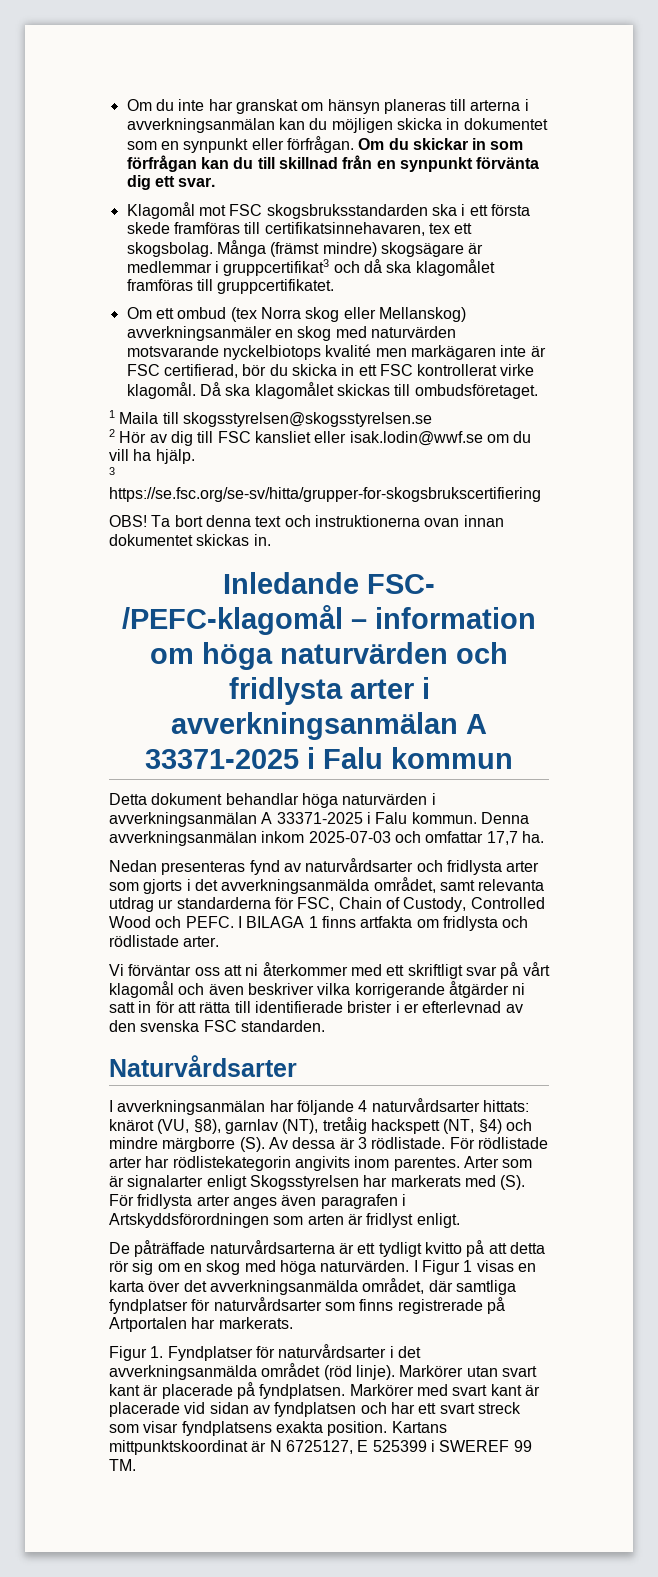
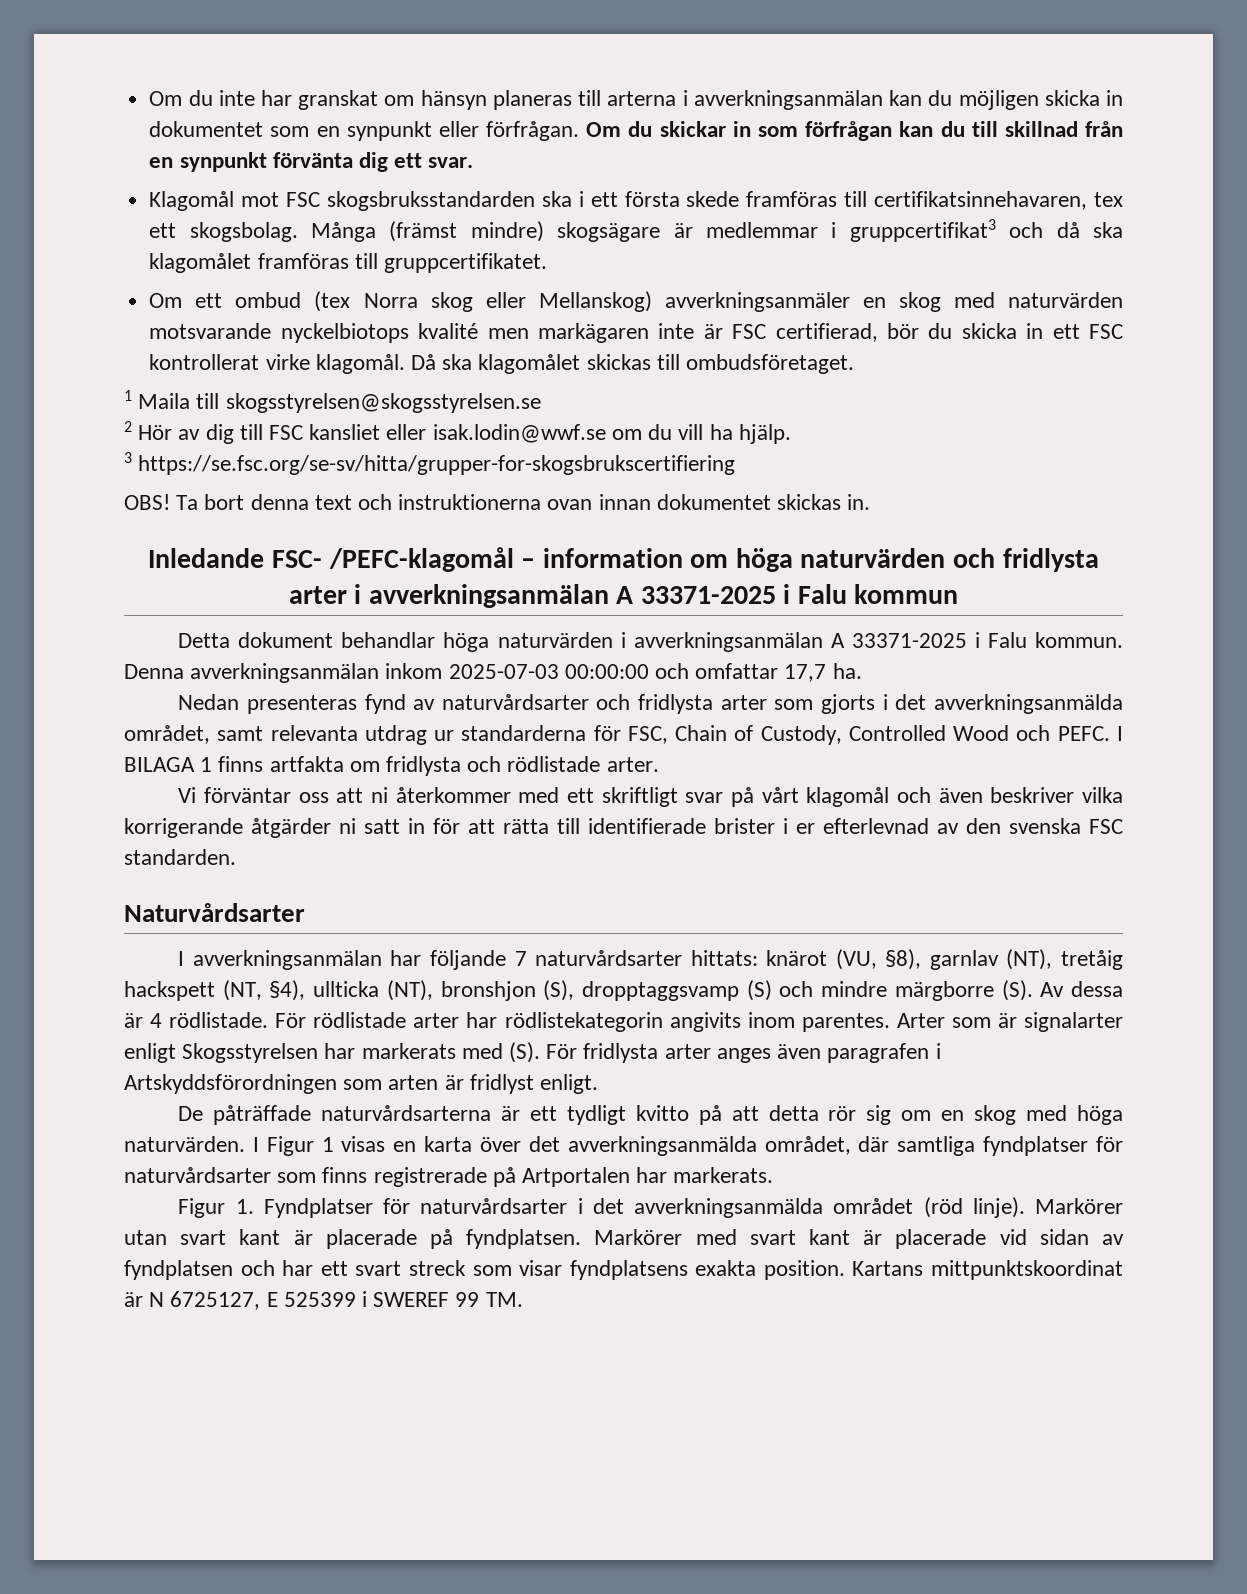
- Denna avverkningsanmälan inkom 2025-07-03 och omfattar 17,7 ha.
+ Denna avverkningsanmälan inkom 2025-07-03 00:00:00 och omfattar 17,7 ha.
- I avverkningsanmälan har följande 4 naturvårdsarter hittats: knärot (VU, §8), garnlav (NT), tretåig hackspett (NT, §4) och mindre märgborre (S). Av dessa är 3 rödlistade.
+ I avverkningsanmälan har följande 7 naturvårdsarter hittats: knärot (VU, §8), garnlav (NT), tretåig hackspett (NT, §4), ullticka (NT), bronshjon (S), dropptaggsvamp (S) och mindre märgborre (S). Av dessa är 4 rödlistade.

